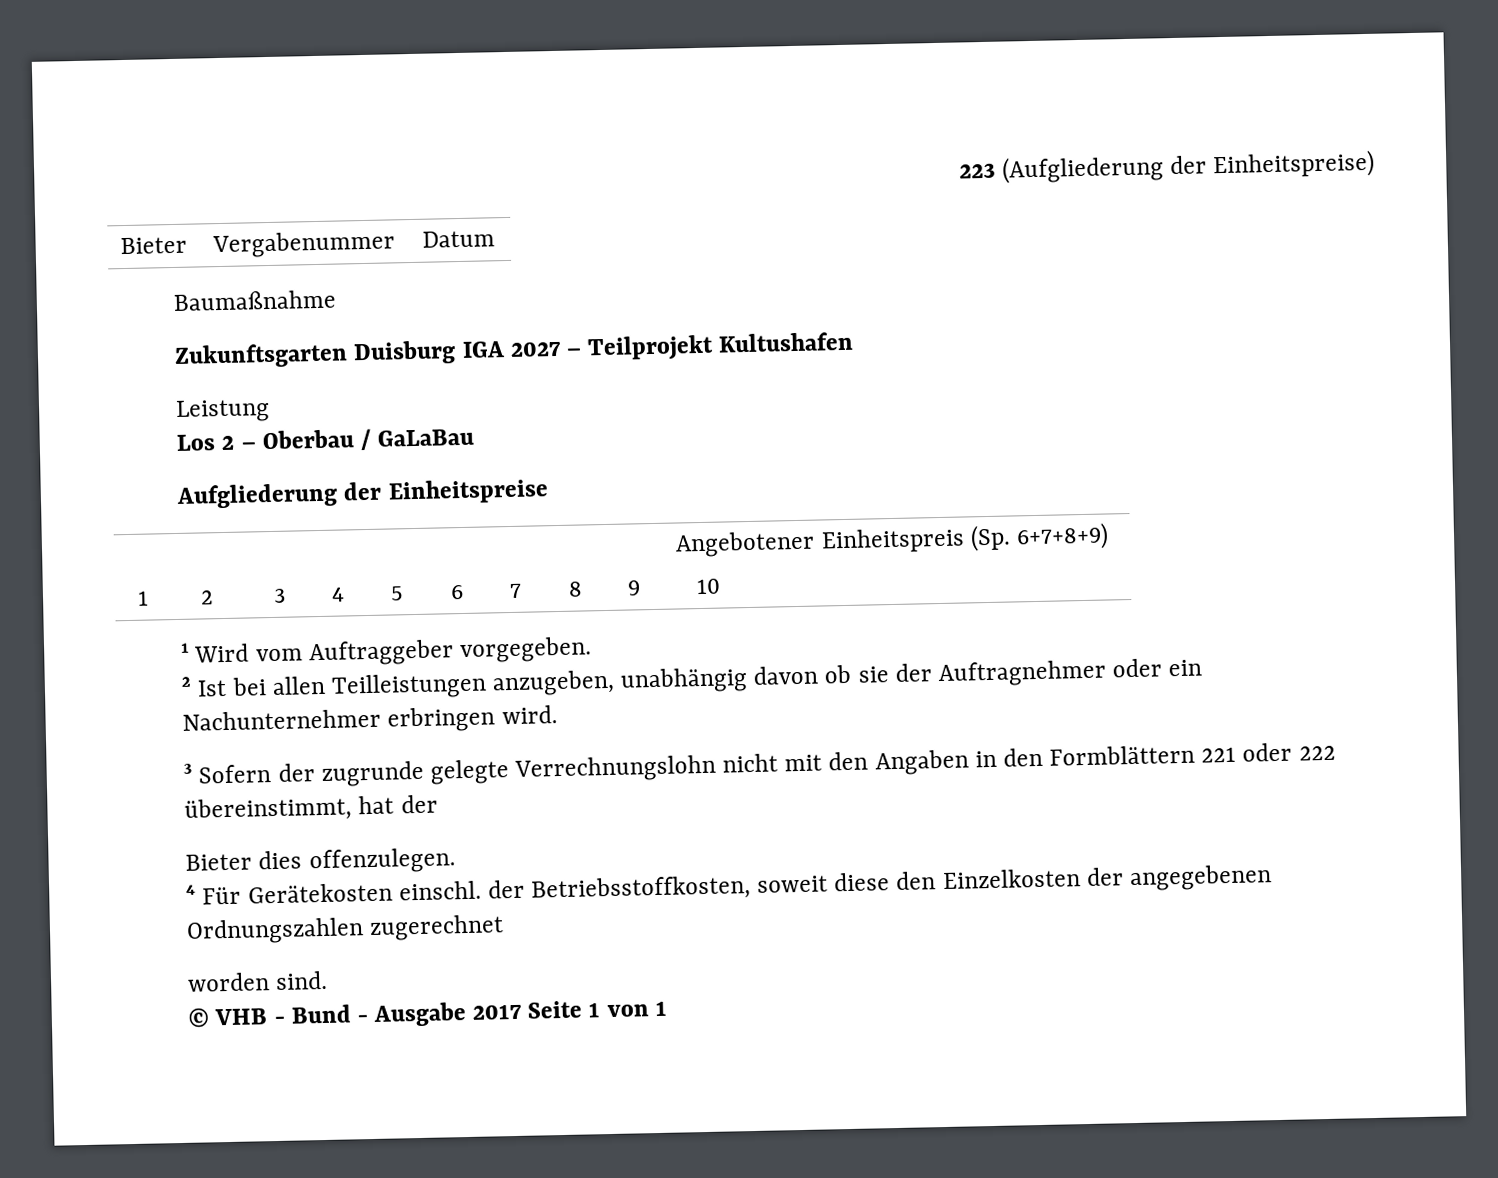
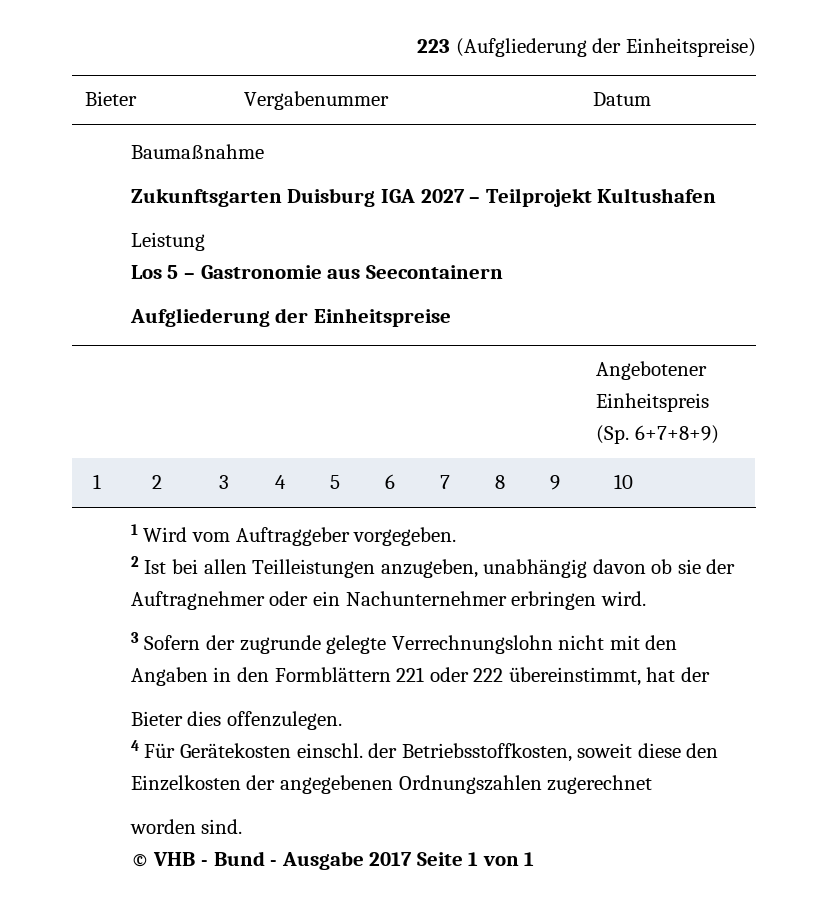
- Los 2 – Oberbau / GaLaBau
+ Los 5 – Gastronomie aus Seecontainern

